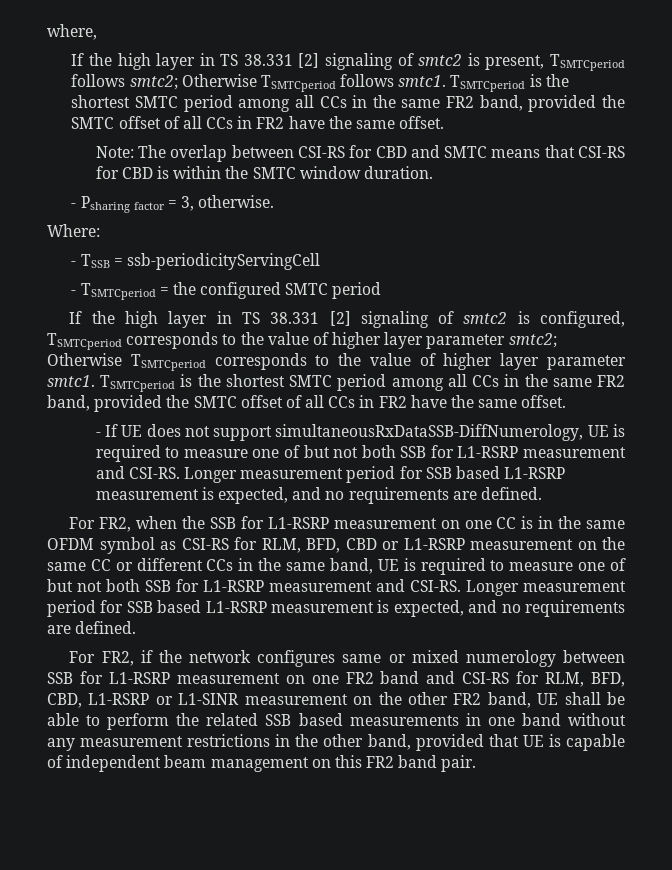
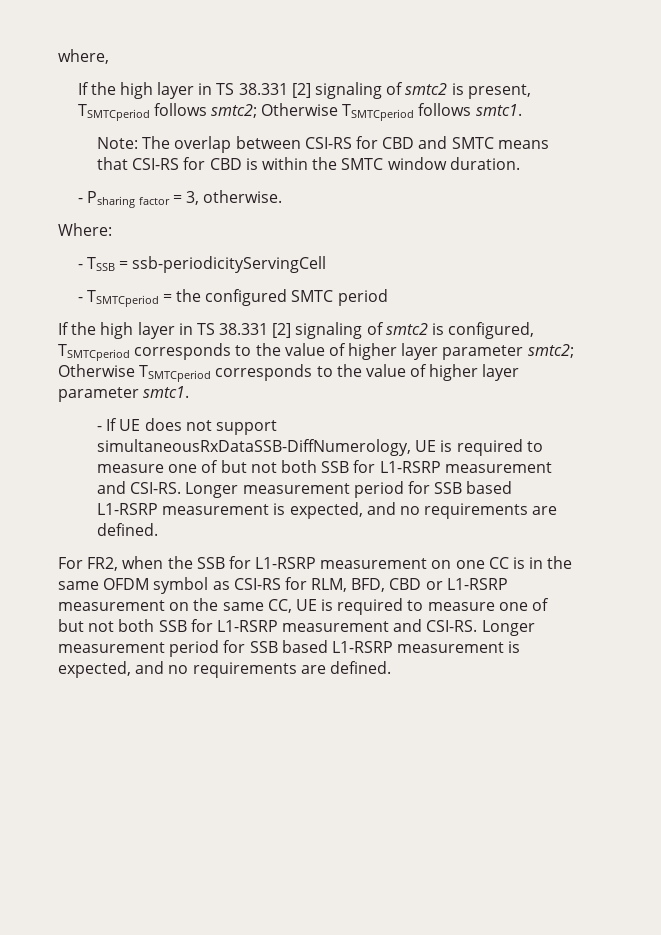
- If the high layer in TS 38.331 [2] signaling of smtc2 is present, TSMTCperiod follows smtc2; Otherwise TSMTCperiod follows smtc1. TSMTCperiod is the shortest SMTC period among all CCs in the same FR2 band, provided the SMTC offset of all CCs in FR2 have the same offset.
+ If the high layer in TS 38.331 [2] signaling of smtc2 is present, TSMTCperiod follows smtc2; Otherwise TSMTCperiod follows smtc1.
- If the high layer in TS 38.331 [2] signaling of smtc2 is configured, TSMTCperiod corresponds to the value of higher layer parameter smtc2; Otherwise TSMTCperiod corresponds to the value of higher layer parameter smtc1. TSMTCperiod is the shortest SMTC period among all CCs in the same FR2 band, provided the SMTC offset of all CCs in FR2 have the same offset.
+ If the high layer in TS 38.331 [2] signaling of smtc2 is configured, TSMTCperiod corresponds to the value of higher layer parameter smtc2; Otherwise TSMTCperiod corresponds to the value of higher layer parameter smtc1.
- For FR2, when the SSB for L1-RSRP measurement on one CC is in the same OFDM symbol as CSI-RS for RLM, BFD, CBD or L1-RSRP measurement on the same CC or different CCs in the same band, UE is required to measure one of but not both SSB for L1-RSRP measurement and CSI-RS.
+ For FR2, when the SSB for L1-RSRP measurement on one CC is in the same OFDM symbol as CSI-RS for RLM, BFD, CBD or L1-RSRP measurement on the same CC, UE is required to measure one of but not both SSB for L1-RSRP measurement and CSI-RS.
- For FR2, if the network configures same or mixed numerology between SSB for L1-RSRP measurement on one FR2 band and CSI-RS for RLM, BFD, CBD, L1-RSRP or L1-SINR measurement on the other FR2 band, UE shall be able to perform the related SSB based measurements in one band without any measurement restrictions in the other band, provided that UE is capable of independent beam management on this FR2 band pair.

